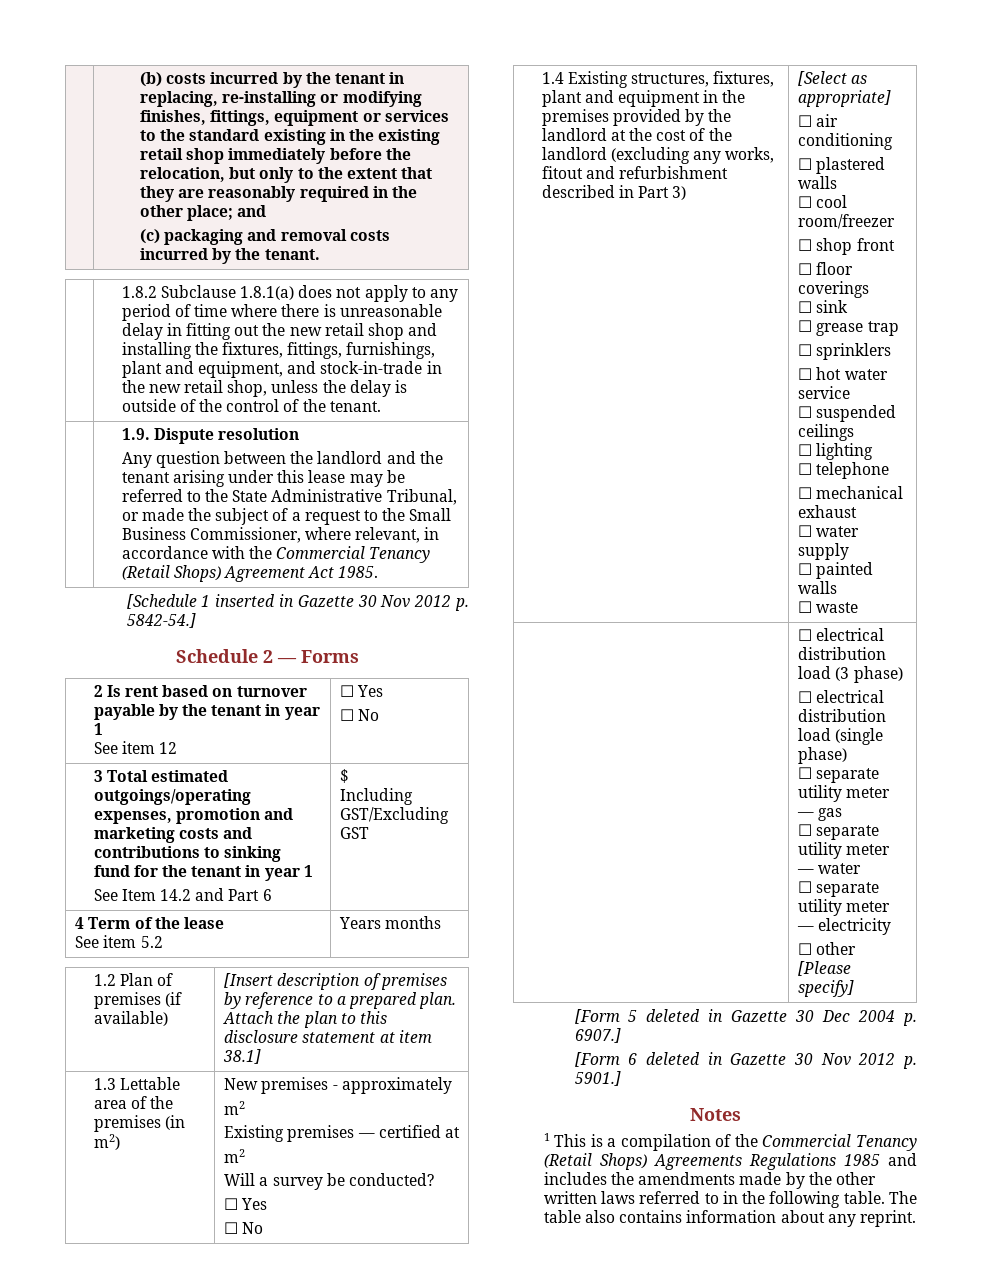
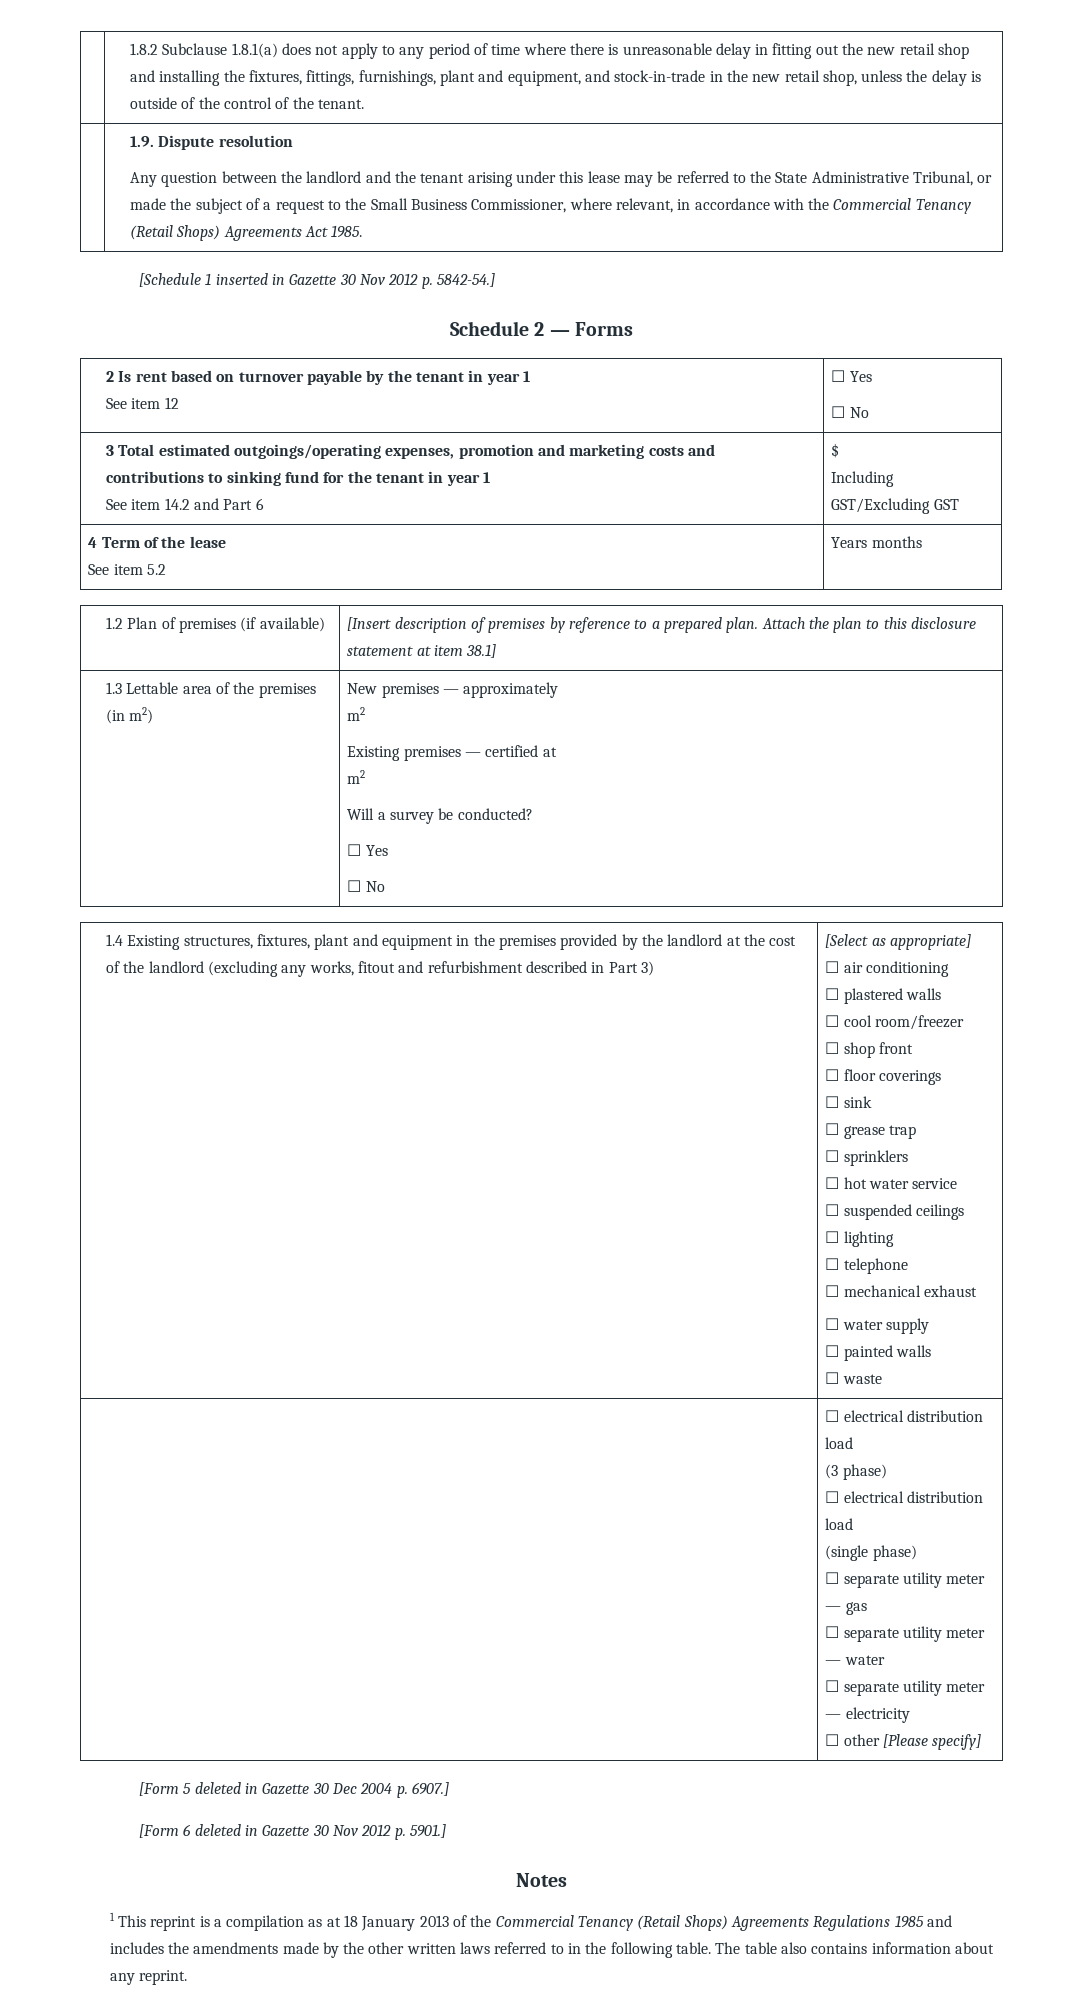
- (b) costs incurred by the tenant in replacing, re-installing or modifying finishes, fittings, equipment or services to the standard existing in the existing retail shop immediately before the relocation, but only to the extent that they are reasonably required in the other place; and
- (c) packaging and removal costs incurred by the tenant.
- Any question between the landlord and the tenant arising under this lease may be referred to the State Administrative Tribunal, or made the subject of a request to the Small Business Commissioner, where relevant, in accordance with the Commercial Tenancy (Retail Shops) Agreement Act 1985.
+ Any question between the landlord and the tenant arising under this lease may be referred to the State Administrative Tribunal, or made the subject of a request to the Small Business Commissioner, where relevant, in accordance with the Commercial Tenancy (Retail Shops) Agreements Act 1985.
  3 Total estimated outgoings/operating expenses, promotion and marketing costs and contributions to sinking fund for the tenant in year 1
- See Item 14.2 and Part 6 | $
+ See item 14.2 and Part 6 | $
- 1.3 Lettable area of the premises (in m2) | New premises - approximately
+ 1.3 Lettable area of the premises (in m2) | New premises — approximately
- | ☐ electrical distribution load (3 phase)
- ☐ electrical distribution load (single phase)
+ | ☐ electrical distribution load
+ (3 phase)
+ ☐ electrical distribution load
+ (single phase)
- 1 This is a compilation of the Commercial Tenancy (Retail Shops) Agreements Regulations 1985 and includes the amendments made by the other written laws referred to in the following table.
+ 1 This reprint is a compilation as at 18 January 2013 of the Commercial Tenancy (Retail Shops) Agreements Regulations 1985 and includes the amendments made by the other written laws referred to in the following table.

